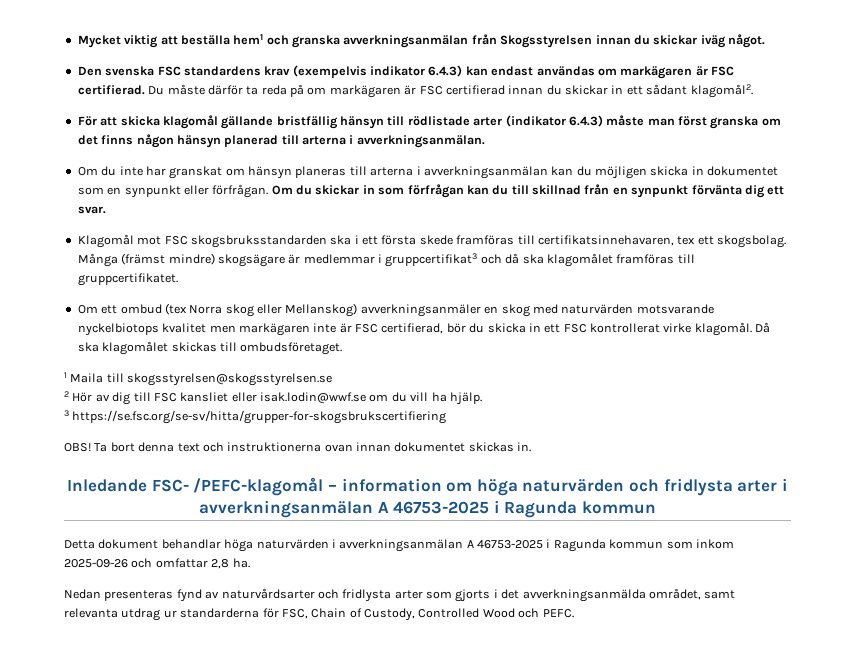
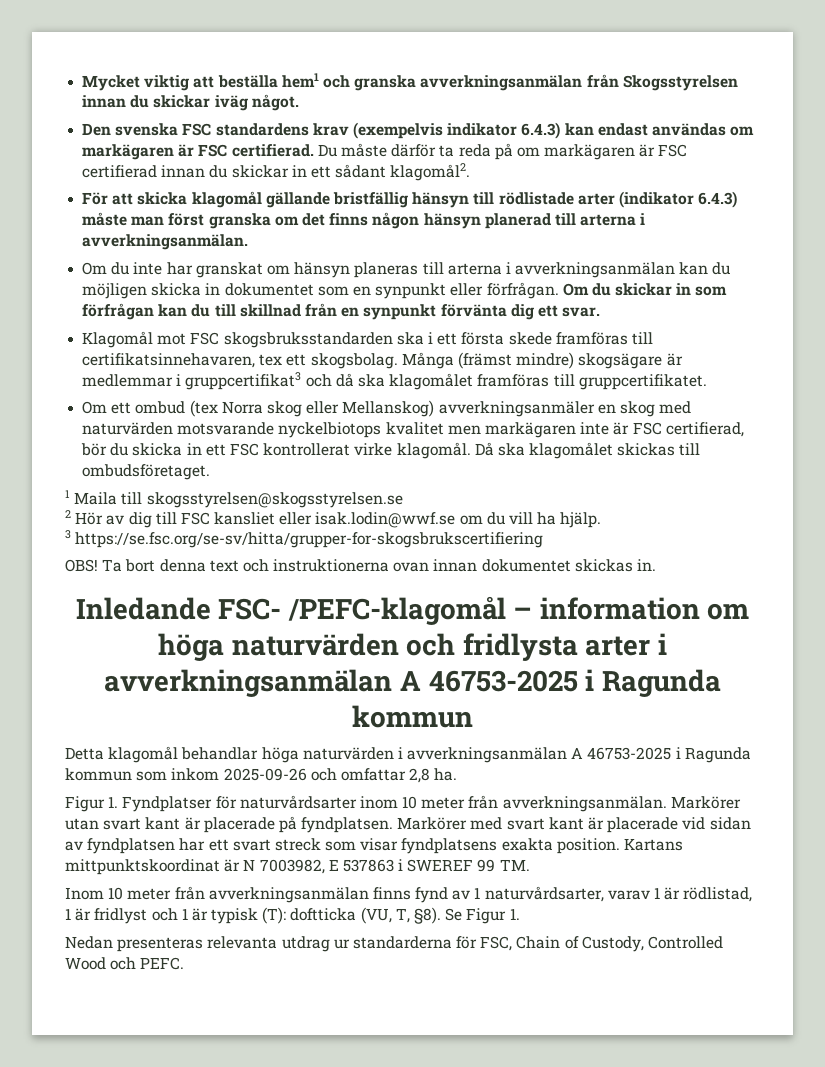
- Detta dokument behandlar höga naturvärden i avverkningsanmälan A 46753-2025 i Ragunda kommun som inkom 2025-09-26 och omfattar 2,8 ha.
+ Detta klagomål behandlar höga naturvärden i avverkningsanmälan A 46753-2025 i Ragunda kommun som inkom 2025-09-26 och omfattar 2,8 ha.
- Nedan presenteras fynd av naturvårdsarter och fridlysta arter som gjorts i det avverkningsanmälda området, samt relevanta utdrag ur standarderna för FSC, Chain of Custody, Controlled Wood och PEFC.
+ Figur 1. Fyndplatser för naturvårdsarter inom 10 meter från avverkningsanmälan. Markörer utan svart kant är placerade på fyndplatsen. Markörer med svart kant är placerade vid sidan av fyndplatsen har ett svart streck som visar fyndplatsens exakta position. Kartans mittpunktskoordinat är N 7003982, E 537863 i SWEREF 99 TM.
+ Inom 10 meter från avverkningsanmälan finns fynd av 1 naturvårdsarter, varav 1 är rödlistad, 1 är fridlyst och 1 är typisk (T): doftticka (VU, T, §8). Se Figur 1.
+ Nedan presenteras relevanta utdrag ur standarderna för FSC, Chain of Custody, Controlled Wood och PEFC.

